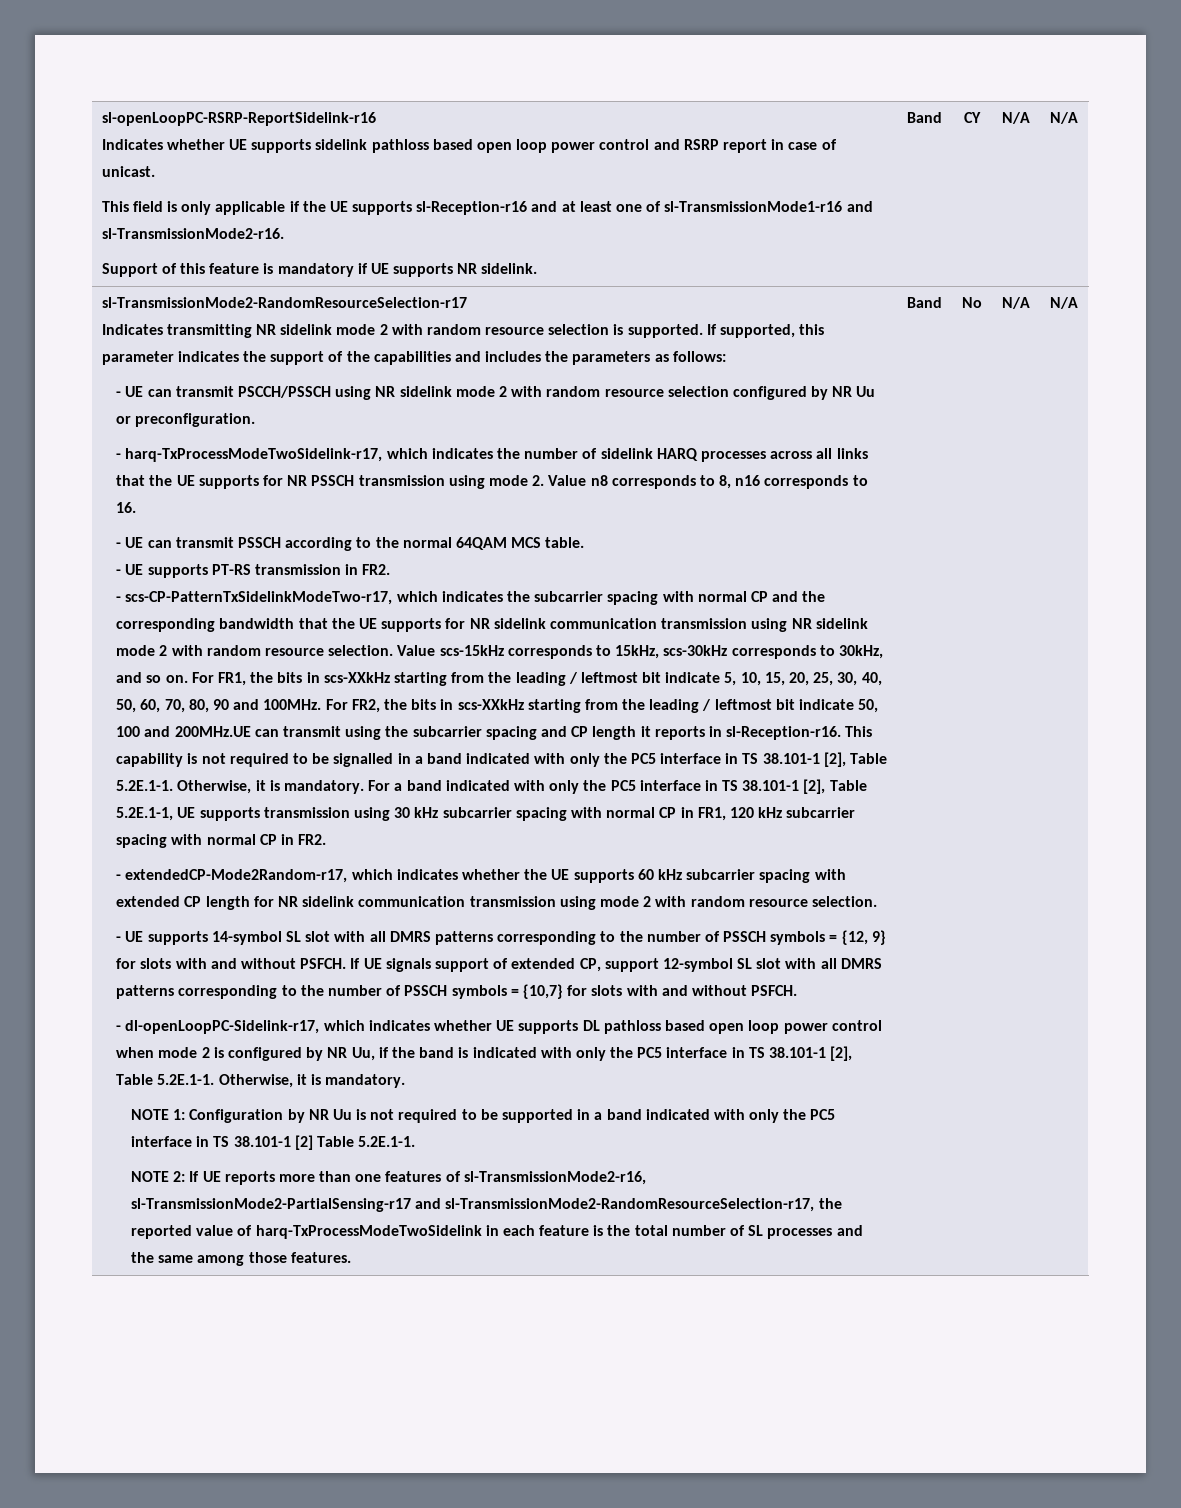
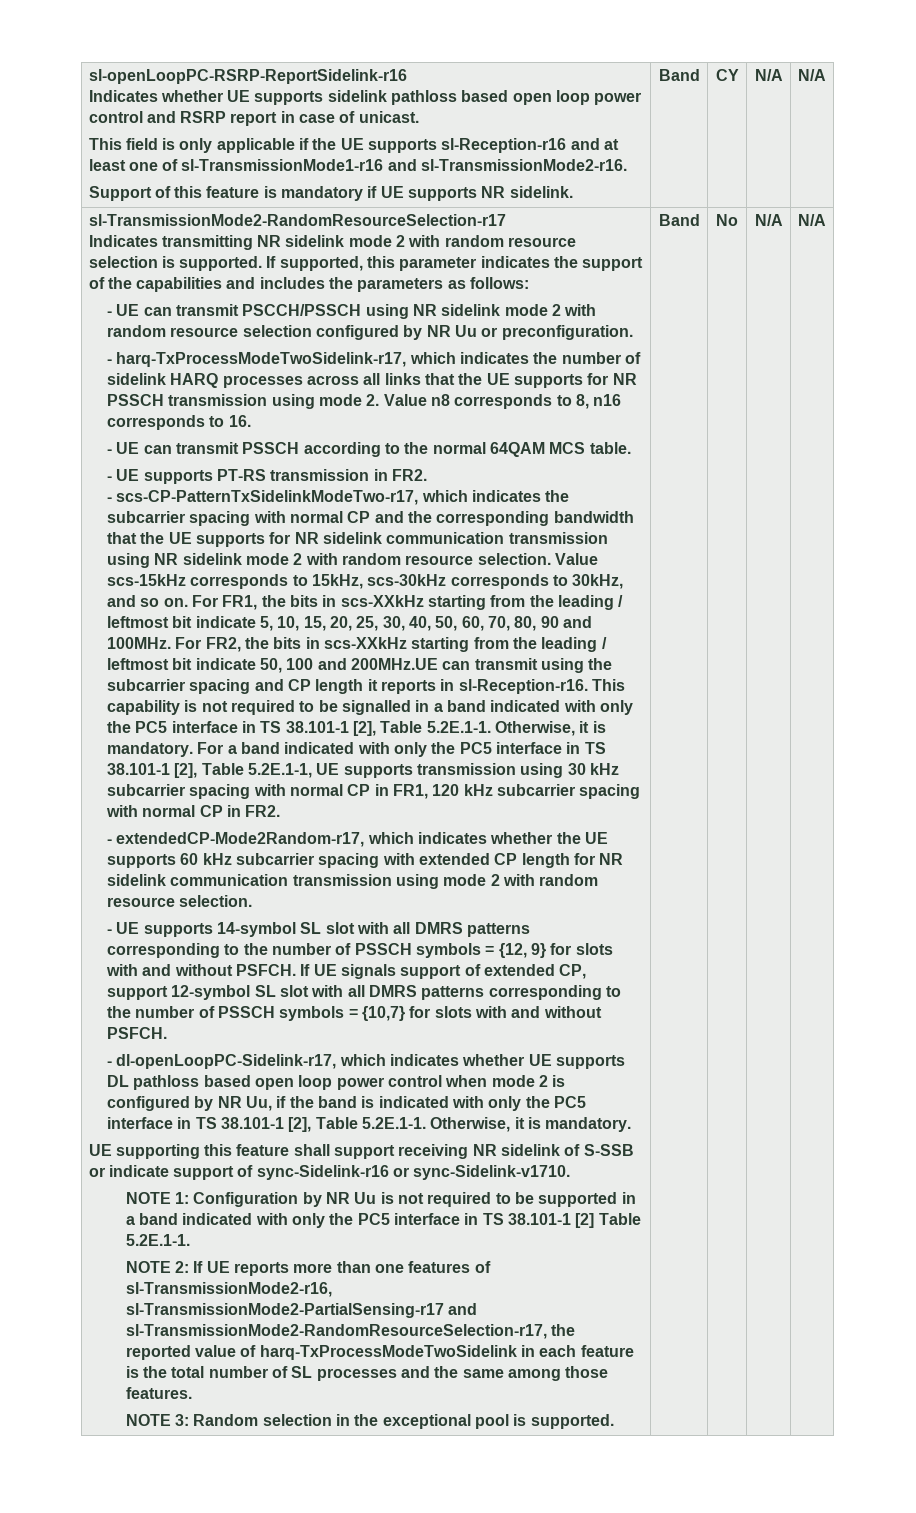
+ UE supporting this feature shall support receiving NR sidelink of S-SSB or indicate support of sync-Sidelink-r16 or sync-Sidelink-v1710.
+ NOTE 3: Random selection in the exceptional pool is supported.

